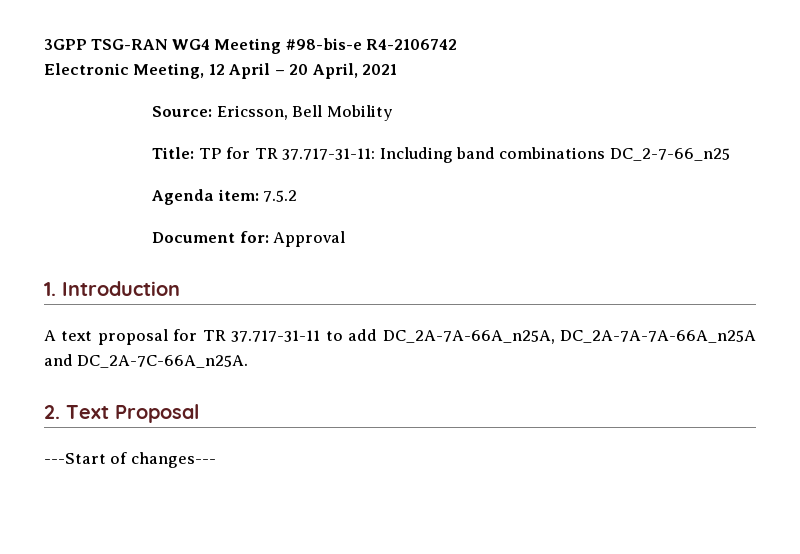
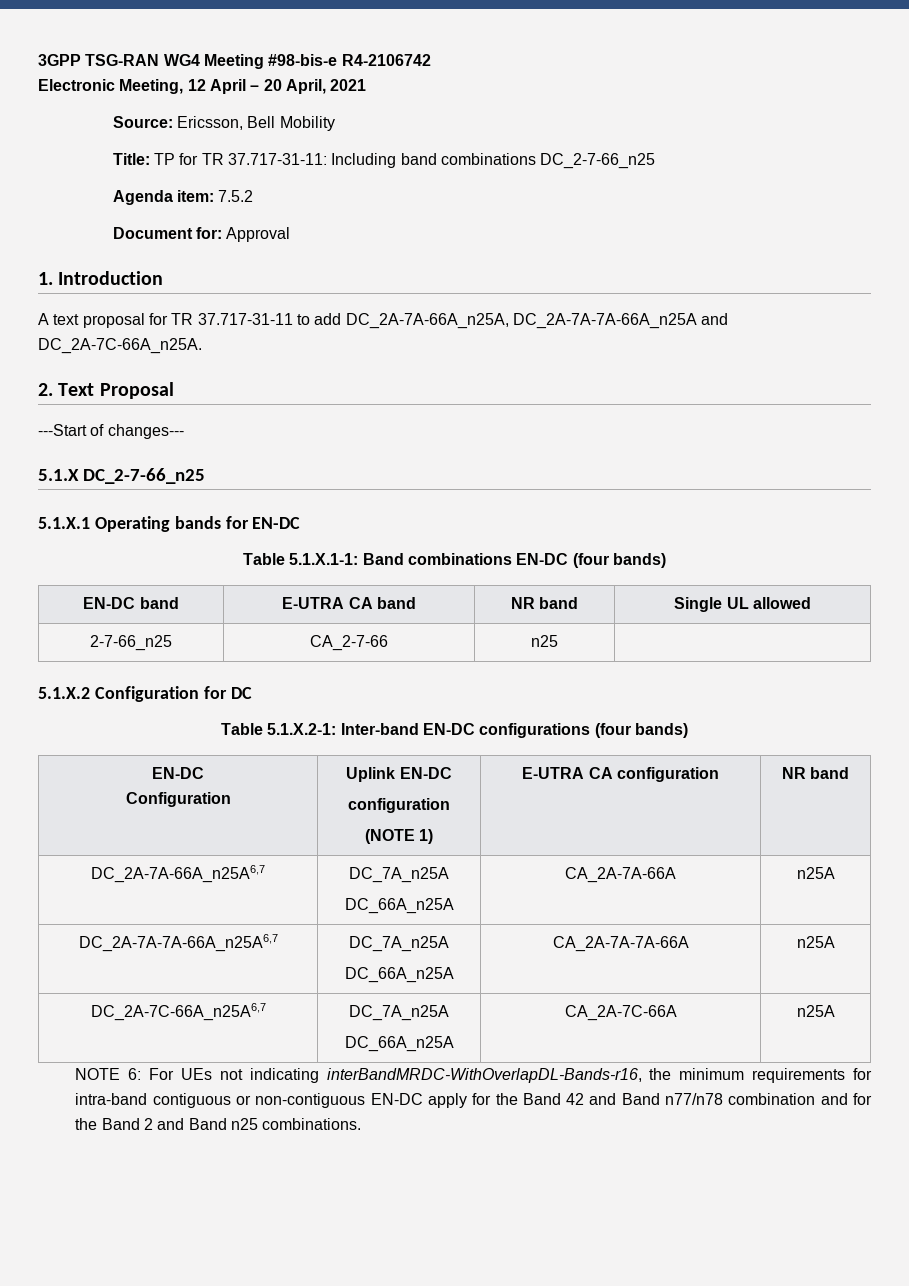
+ 5.1.X DC_2-7-66_n25
+ 5.1.X.1 Operating bands for EN-DC
+ Table 5.1.X.1-1: Band combinations EN-DC (four bands)
+ EN-DC band | E-UTRA CA band | NR band | Single UL allowed
+ 2-7-66_n25 | CA_2-7-66 | n25 |
+ 5.1.X.2 Configuration for DC
+ Table 5.1.X.2-1: Inter-band EN-DC configurations (four bands)
+ EN-DC
+ Configuration | Uplink EN-DC
+ configuration
+ (NOTE 1) | E-UTRA CA configuration | NR band
+ DC_2A-7A-66A_n25A6,7 | DC_7A_n25A
+ DC_66A_n25A | CA_2A-7A-66A | n25A
+ DC_2A-7A-7A-66A_n25A6,7 | DC_7A_n25A
+ DC_66A_n25A | CA_2A-7A-7A-66A | n25A
+ DC_2A-7C-66A_n25A6,7 | DC_7A_n25A
+ DC_66A_n25A | CA_2A-7C-66A | n25A
+ NOTE 6: For UEs not indicating interBandMRDC-WithOverlapDL-Bands-r16, the minimum requirements for intra-band contiguous or non-contiguous EN-DC apply for the Band 42 and Band n77/n78 combination and for the Band 2 and Band n25 combinations.

